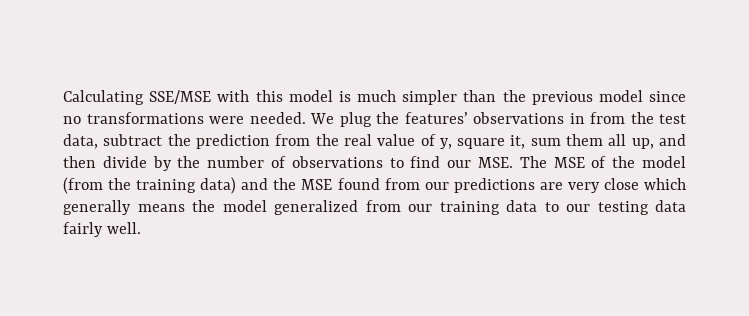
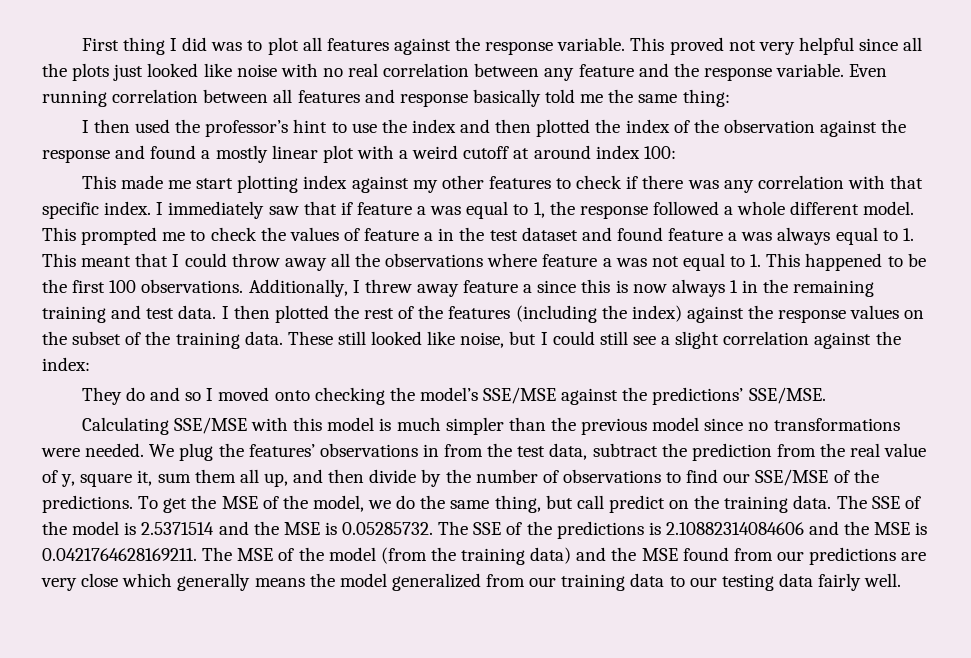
+ First thing I did was to plot all features against the response variable. This proved not very helpful since all the plots just looked like noise with no real correlation between any feature and the response variable. Even running correlation between all features and response basically told me the same thing:
+ I then used the professor’s hint to use the index and then plotted the index of the observation against the response and found a mostly linear plot with a weird cutoff at around index 100:
+ This made me start plotting index against my other features to check if there was any correlation with that specific index. I immediately saw that if feature a was equal to 1, the response followed a whole different model. This prompted me to check the values of feature a in the test dataset and found feature a was always equal to 1. This meant that I could throw away all the observations where feature a was not equal to 1. This happened to be the first 100 observations. Additionally, I threw away feature a since this is now always 1 in the remaining training and test data. I then plotted the rest of the features (including the index) against the response values on the subset of the training data. These still looked like noise, but I could still see a slight correlation against the index:
+ They do and so I moved onto checking the model’s SSE/MSE against the predictions’ SSE/MSE.
- We plug the features’ observations in from the test data, subtract the prediction from the real value of y, square it, sum them all up, and then divide by the number of observations to find our MSE. The MSE of the model (from the training data) and the MSE found from our predictions are very close which generally means the model generalized from our training data to our testing data fairly well.
+ We plug the features’ observations in from the test data, subtract the prediction from the real value of y, square it, sum them all up, and then divide by the number of observations to find our SSE/MSE of the predictions. To get the MSE of the model, we do the same thing, but call predict on the training data. The SSE of the model is 2.5371514 and the MSE is 0.05285732. The SSE of the predictions is 2.10882314084606 and the MSE is 0.0421764628169211. The MSE of the model (from the training data) and the MSE found from our predictions are very close which generally means the model generalized from our training data to our testing data fairly well.

